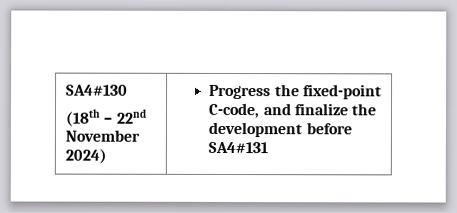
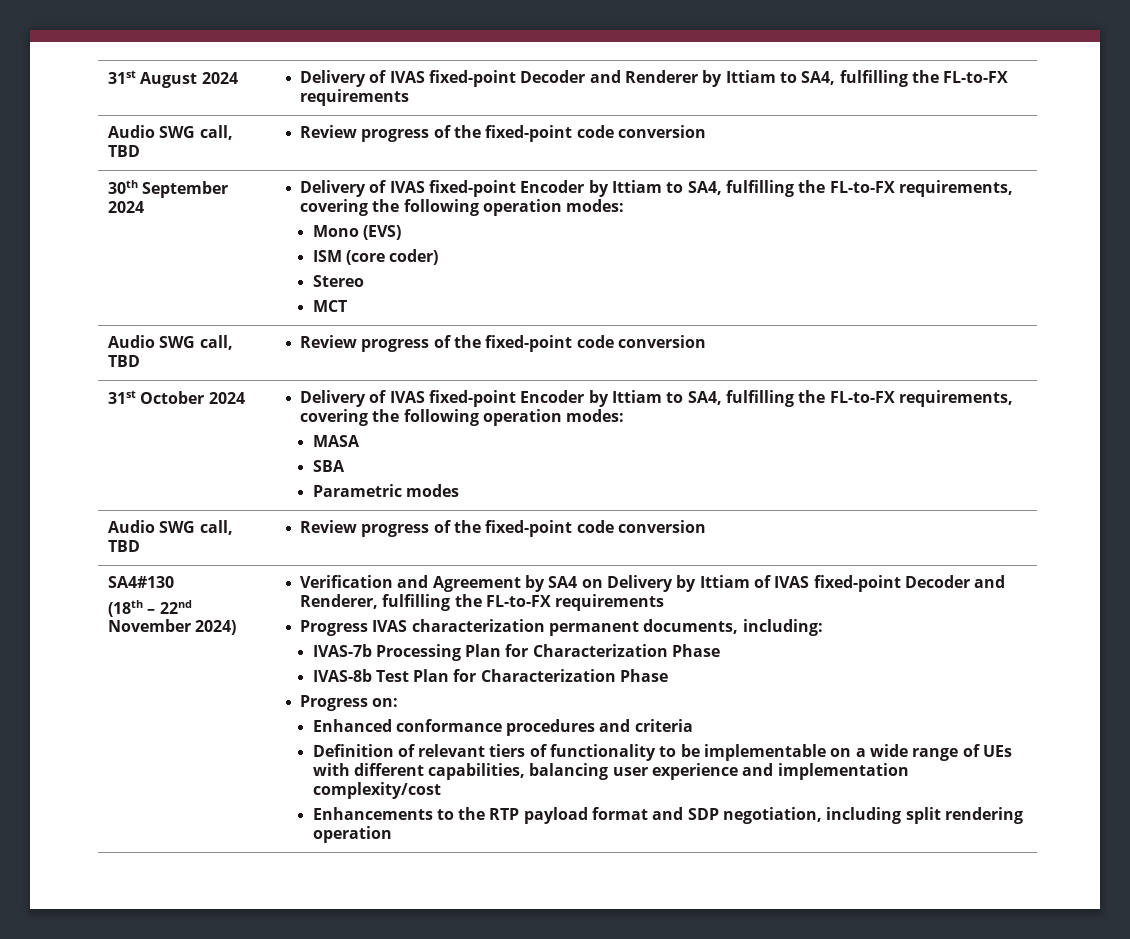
+ 31st August 2024 | Delivery of IVAS fixed-point Decoder and Renderer by Ittiam to SA4, fulfilling the FL-to-FX requirements
+ Audio SWG call, TBD | Review progress of the fixed-point code conversion
+ 30th September 2024 | Delivery of IVAS fixed-point Encoder by Ittiam to SA4, fulfilling the FL-to-FX requirements, covering the following operation modes:
+ Mono (EVS)
+ ISM (core coder)
+ Stereo
+ MCT
+ Audio SWG call, TBD | Review progress of the fixed-point code conversion
+ 31st October 2024 | Delivery of IVAS fixed-point Encoder by Ittiam to SA4, fulfilling the FL-to-FX requirements, covering the following operation modes:
+ MASA
+ SBA
+ Parametric modes
+ Audio SWG call, TBD | Review progress of the fixed-point code conversion
  SA4#130
- (18th – 22nd November 2024) | Progress the fixed-point C-code, and finalize the development before SA4#131
+ (18th – 22nd November 2024) | Verification and Agreement by SA4 on Delivery by Ittiam of IVAS fixed-point Decoder and Renderer, fulfilling the FL-to-FX requirements
+ Progress IVAS characterization permanent documents, including:
+ IVAS-7b Processing Plan for Characterization Phase
+ IVAS-8b Test Plan for Characterization Phase
+ Progress on:
+ Enhanced conformance procedures and criteria
+ Definition of relevant tiers of functionality to be implementable on a wide range of UEs with different capabilities, balancing user experience and implementation complexity/cost
+ Enhancements to the RTP payload format and SDP negotiation, including split rendering operation

